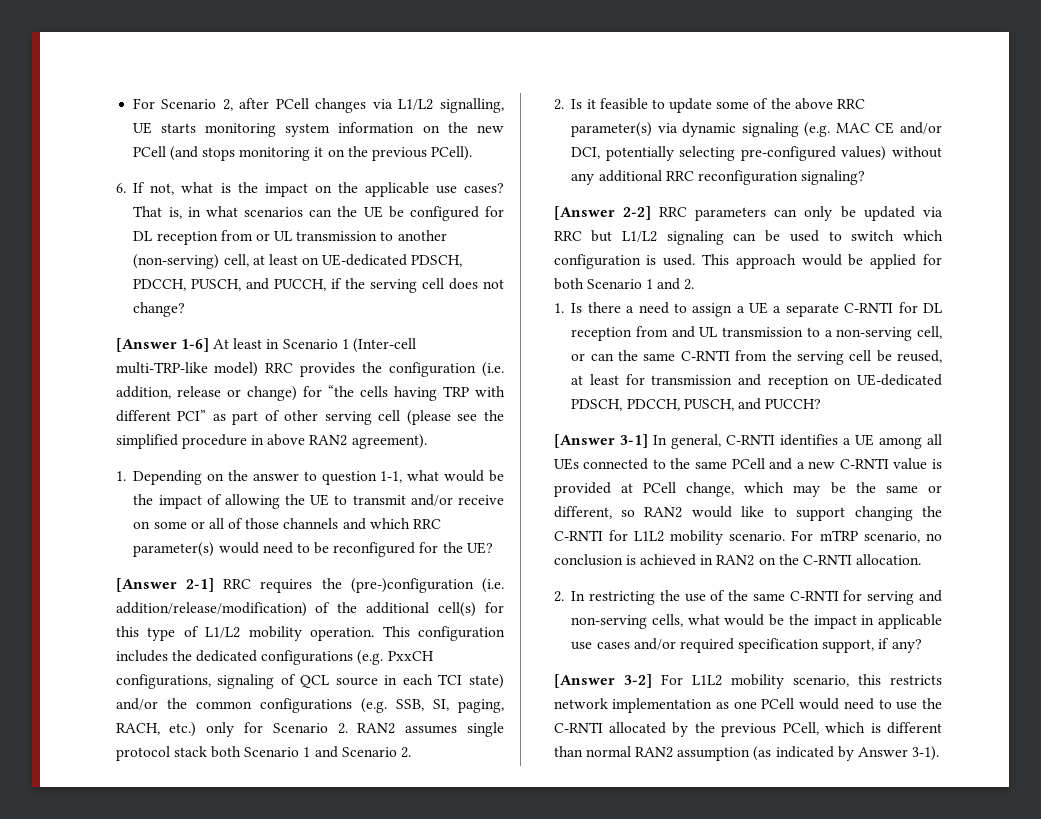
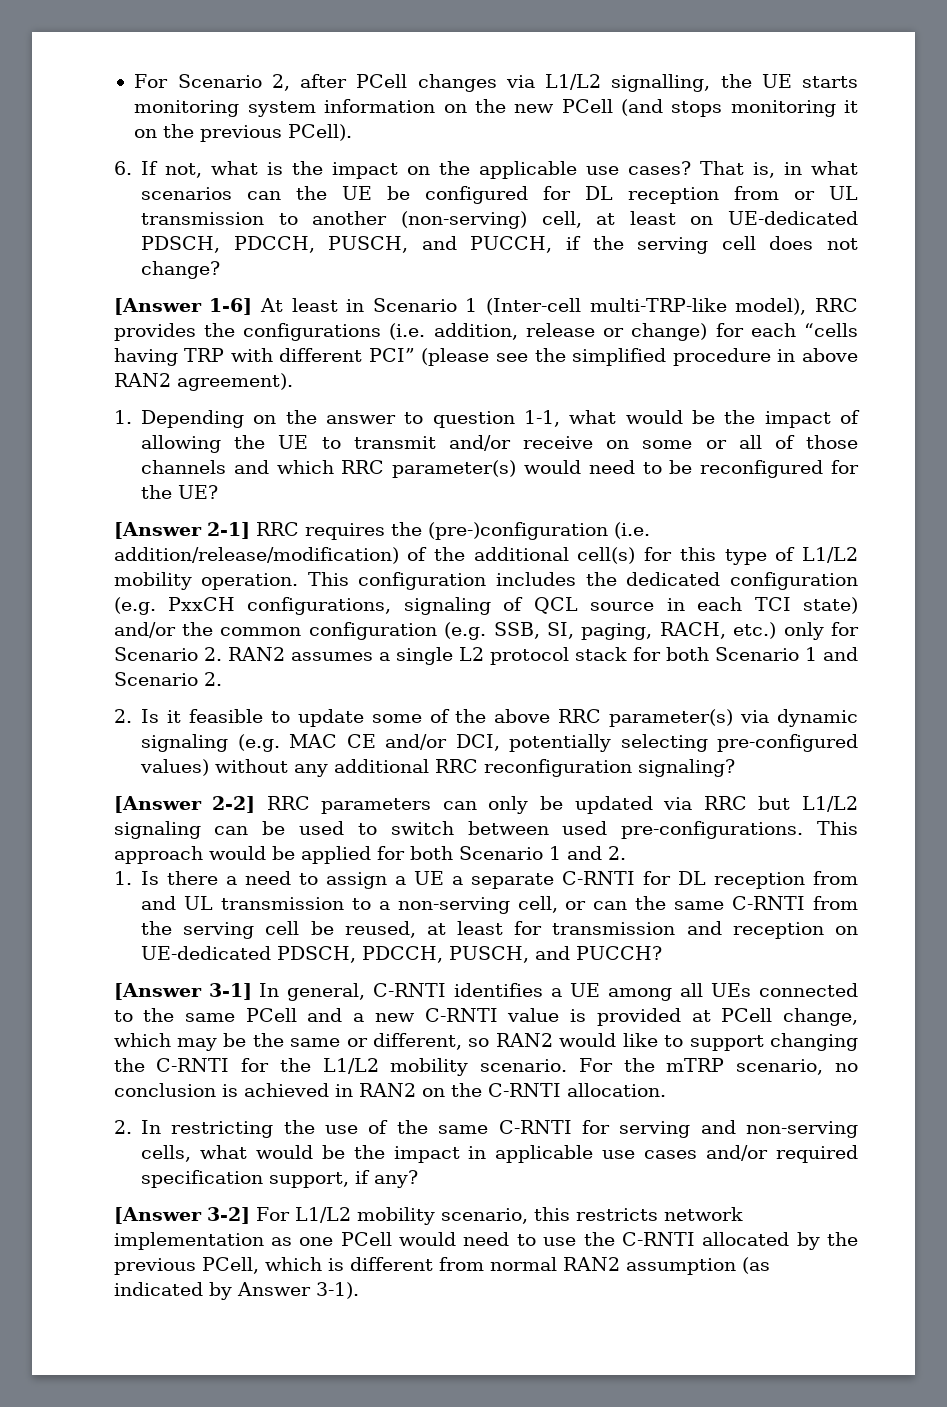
- For Scenario 2, after PCell changes via L1/L2 signalling, UE starts monitoring system information on the new PCell (and stops monitoring it on the previous PCell).
+ For Scenario 2, after PCell changes via L1/L2 signalling, the UE starts monitoring system information on the new PCell (and stops monitoring it on the previous PCell).
- [Answer 1-6] At least in Scenario 1 (Inter-cell multi-TRP-like model) RRC provides the configuration (i.e. addition, release or change) for “the cells having TRP with different PCI” as part of other serving cell (please see the simplified procedure in above RAN2 agreement).
+ [Answer 1-6] At least in Scenario 1 (Inter-cell multi-TRP-like model), RRC provides the configurations (i.e. addition, release or change) for each “cells having TRP with different PCI” (please see the simplified procedure in above RAN2 agreement).
- This configuration includes the dedicated configurations (e.g. PxxCH configurations, signaling of QCL source in each TCI state) and/or the common configurations (e.g. SSB, SI, paging, RACH, etc.) only for Scenario 2. RAN2 assumes single protocol stack both Scenario 1 and Scenario 2.
+ This configuration includes the dedicated configuration (e.g. PxxCH configurations, signaling of QCL source in each TCI state) and/or the common configuration (e.g. SSB, SI, paging, RACH, etc.) only for Scenario 2. RAN2 assumes a single L2 protocol stack for both Scenario 1 and Scenario 2.
- [Answer 2-2] RRC parameters can only be updated via RRC but L1/L2 signaling can be used to switch which configuration is used.
+ [Answer 2-2] RRC parameters can only be updated via RRC but L1/L2 signaling can be used to switch between used pre-configurations.
- [Answer 3-1] In general, C-RNTI identifies a UE among all UEs connected to the same PCell and a new C-RNTI value is provided at PCell change, which may be the same or different, so RAN2 would like to support changing the C-RNTI for L1L2 mobility scenario.
+ [Answer 3-1] In general, C-RNTI identifies a UE among all UEs connected to the same PCell and a new C-RNTI value is provided at PCell change, which may be the same or different, so RAN2 would like to support changing the C-RNTI for the L1/L2 mobility scenario.
- For mTRP scenario, no conclusion is achieved in RAN2 on the C-RNTI allocation.
+ For the mTRP scenario, no conclusion is achieved in RAN2 on the C-RNTI allocation.
- [Answer 3-2] For L1L2 mobility scenario, this restricts network implementation as one PCell would need to use the C-RNTI allocated by the previous PCell, which is different than normal RAN2 assumption (as indicated by Answer 3-1).
+ [Answer 3-2] For L1/L2 mobility scenario, this restricts network implementation as one PCell would need to use the C-RNTI allocated by the previous PCell, which is different from normal RAN2 assumption (as indicated by Answer 3-1).

